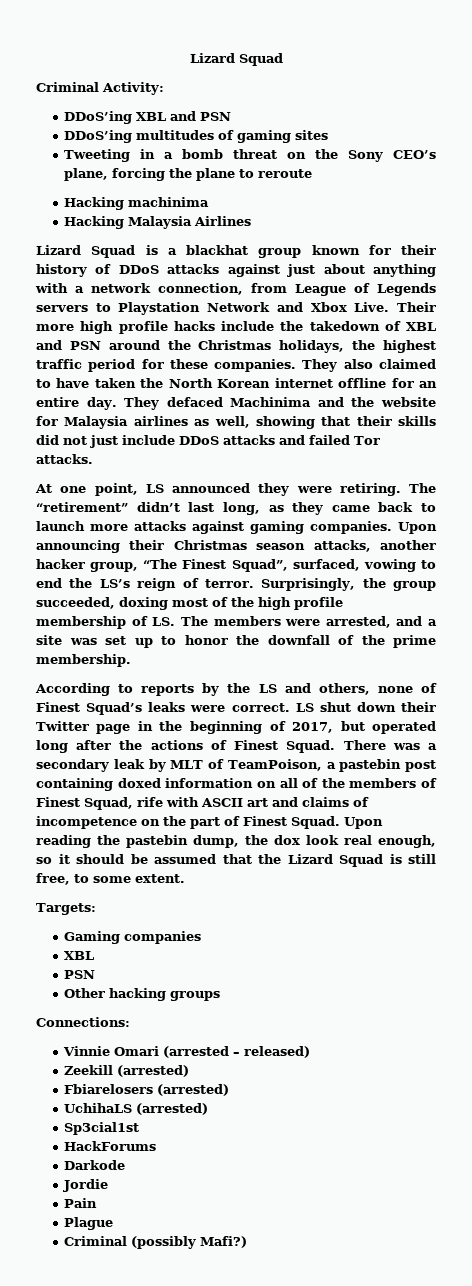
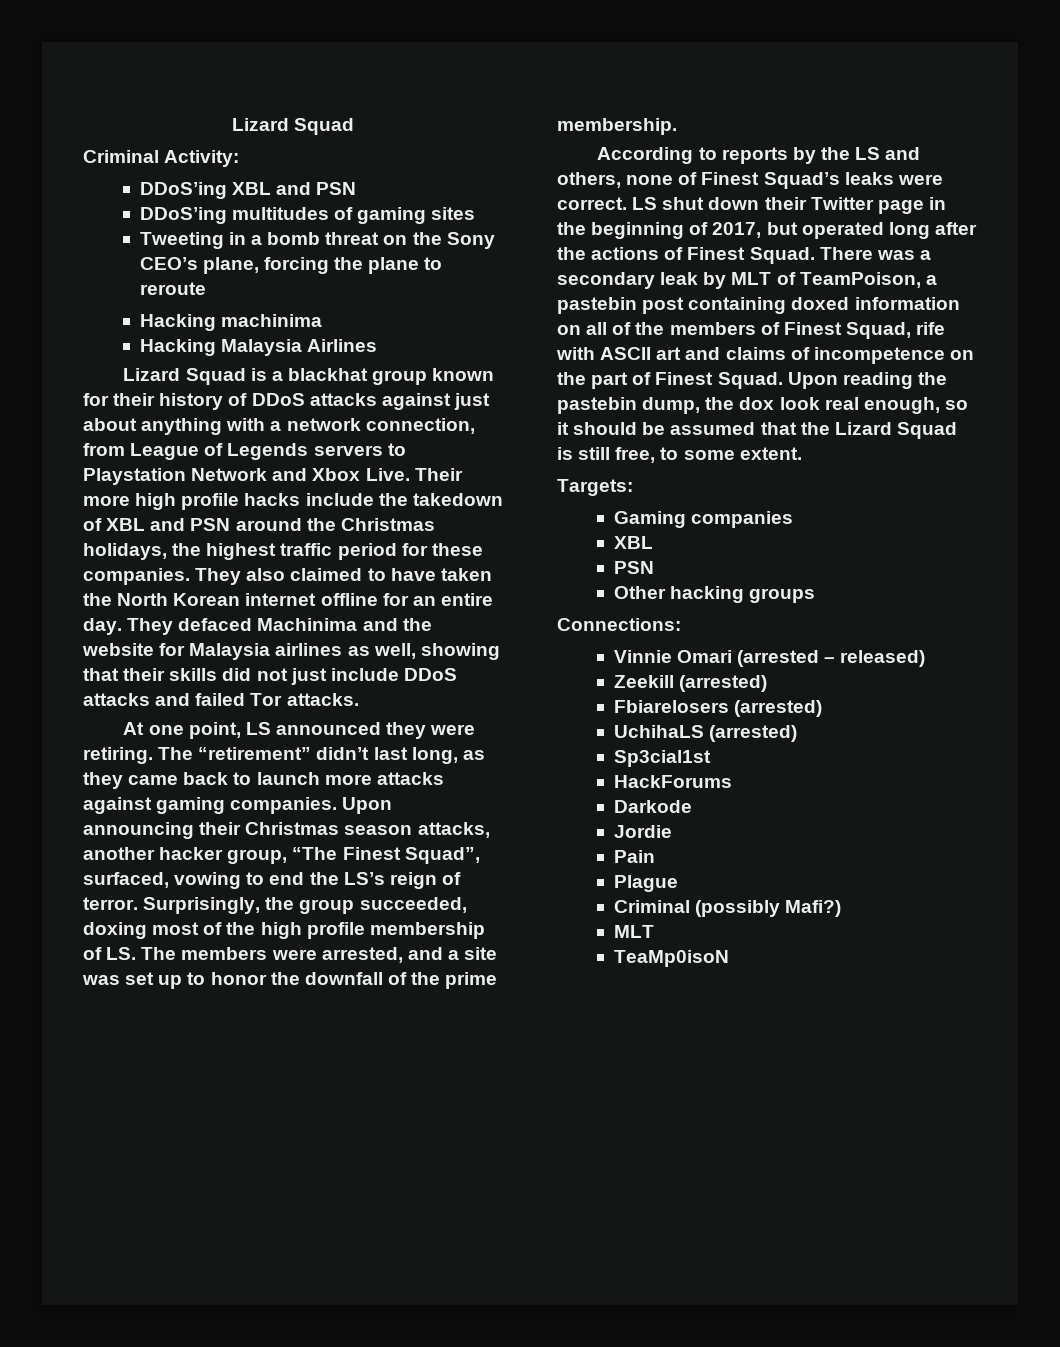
  Criminal (possibly Mafi?)
+ MLT
+ TeaMp0isoN

